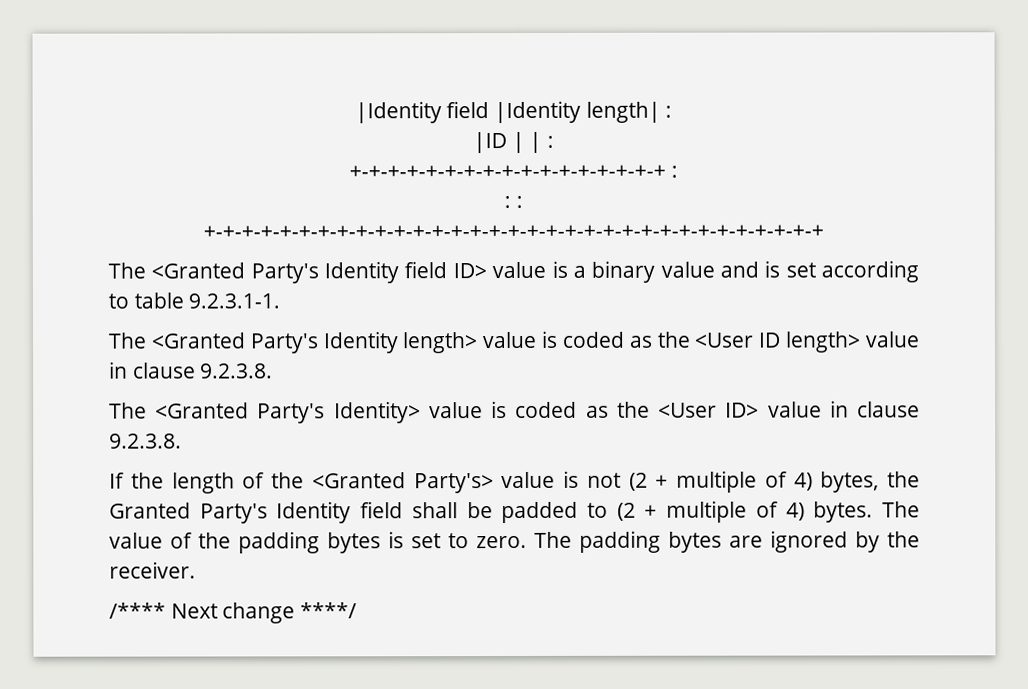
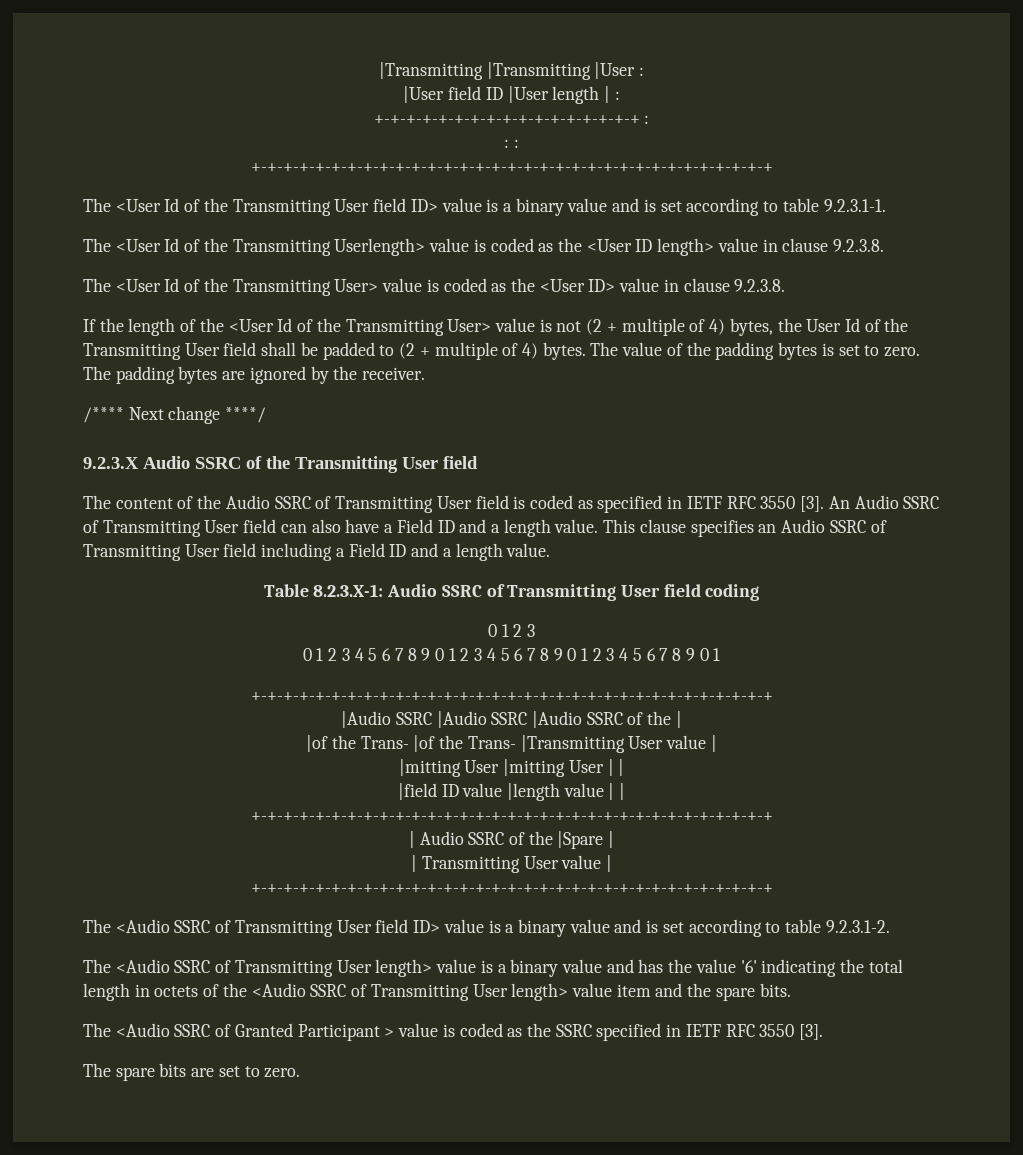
- |Identity field |Identity length| :
- |ID | | :
+ |Transmitting |Transmitting |User :
+ |User field ID |User length | :
- The <Granted Party's Identity field ID> value is a binary value and is set according to table 9.2.3.1-1.
+ The <User Id of the Transmitting User field ID> value is a binary value and is set according to table 9.2.3.1-1.
- The <Granted Party's Identity length> value is coded as the <User ID length> value in clause 9.2.3.8.
+ The <User Id of the Transmitting Userlength> value is coded as the <User ID length> value in clause 9.2.3.8.
- The <Granted Party's Identity> value is coded as the <User ID> value in clause 9.2.3.8.
+ The <User Id of the Transmitting User> value is coded as the <User ID> value in clause 9.2.3.8.
- If the length of the <Granted Party's> value is not (2 + multiple of 4) bytes, the Granted Party's Identity field shall be padded to (2 + multiple of 4) bytes.
+ If the length of the <User Id of the Transmitting User> value is not (2 + multiple of 4) bytes, the User Id of the Transmitting User field shall be padded to (2 + multiple of 4) bytes.
+ 9.2.3.X Audio SSRC of the Transmitting User field
+ The content of the Audio SSRC of Transmitting User field is coded as specified in IETF RFC 3550 [3]. An Audio SSRC of Transmitting User field can also have a Field ID and a length value. This clause specifies an Audio SSRC of Transmitting User field including a Field ID and a length value.
+ Table 8.2.3.X-1: Audio SSRC of Transmitting User field coding
+ 0 1 2 3
+ 0 1 2 3 4 5 6 7 8 9 0 1 2 3 4 5 6 7 8 9 0 1 2 3 4 5 6 7 8 9 0 1
+ +-+-+-+-+-+-+-+-+-+-+-+-+-+-+-+-+-+-+-+-+-+-+-+-+-+-+-+-+-+-+-+-+
+ |Audio SSRC |Audio SSRC |Audio SSRC of the |
+ |of the Trans- |of the Trans- |Transmitting User value |
+ |mitting User |mitting User | |
+ |field ID value |length value | |
+ +-+-+-+-+-+-+-+-+-+-+-+-+-+-+-+-+-+-+-+-+-+-+-+-+-+-+-+-+-+-+-+-+
+ | Audio SSRC of the |Spare |
+ | Transmitting User value |
+ +-+-+-+-+-+-+-+-+-+-+-+-+-+-+-+-+-+-+-+-+-+-+-+-+-+-+-+-+-+-+-+-+
+ The <Audio SSRC of Transmitting User field ID> value is a binary value and is set according to table 9.2.3.1-2.
+ The <Audio SSRC of Transmitting User length> value is a binary value and has the value '6' indicating the total length in octets of the <Audio SSRC of Transmitting User length> value item and the spare bits.
+ The <Audio SSRC of Granted Participant > value is coded as the SSRC specified in IETF RFC 3550 [3].
+ The spare bits are set to zero.

